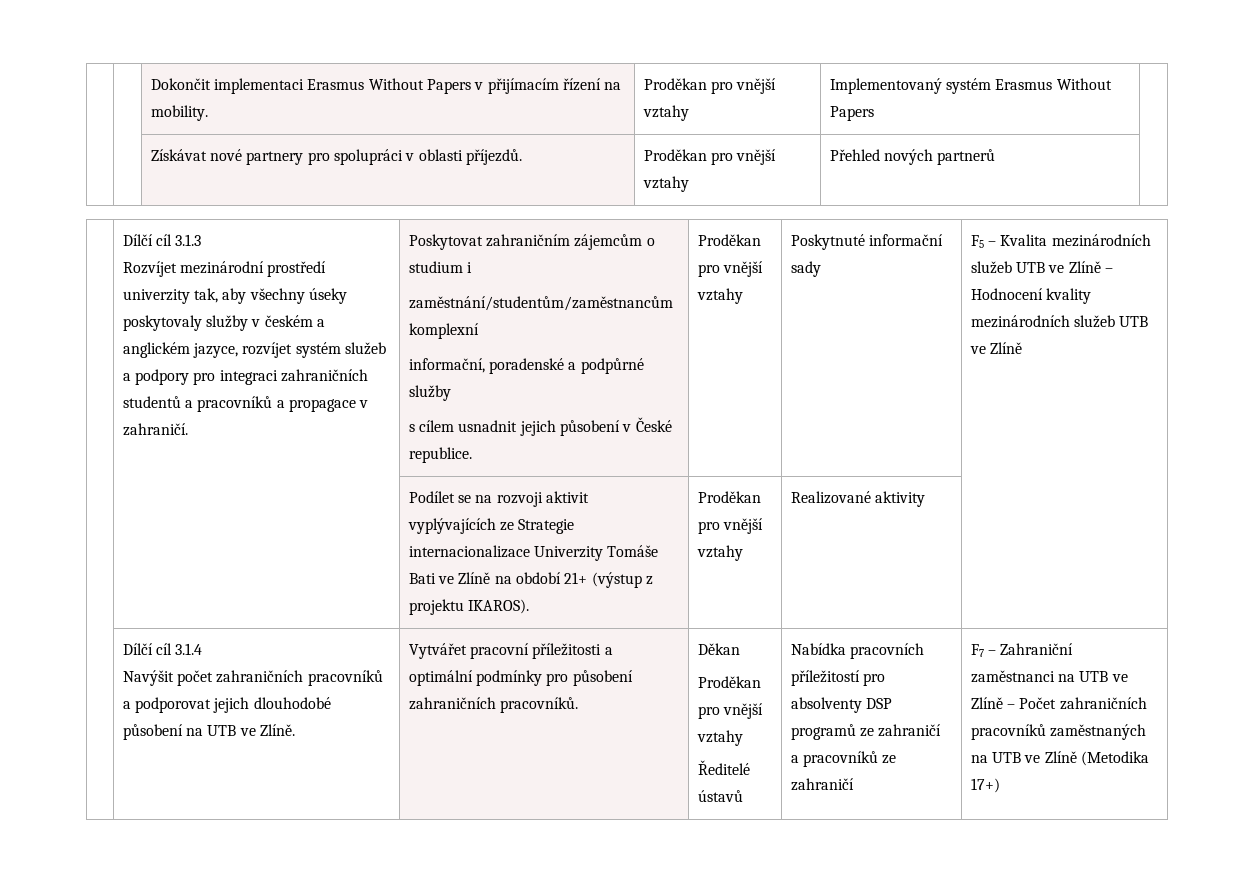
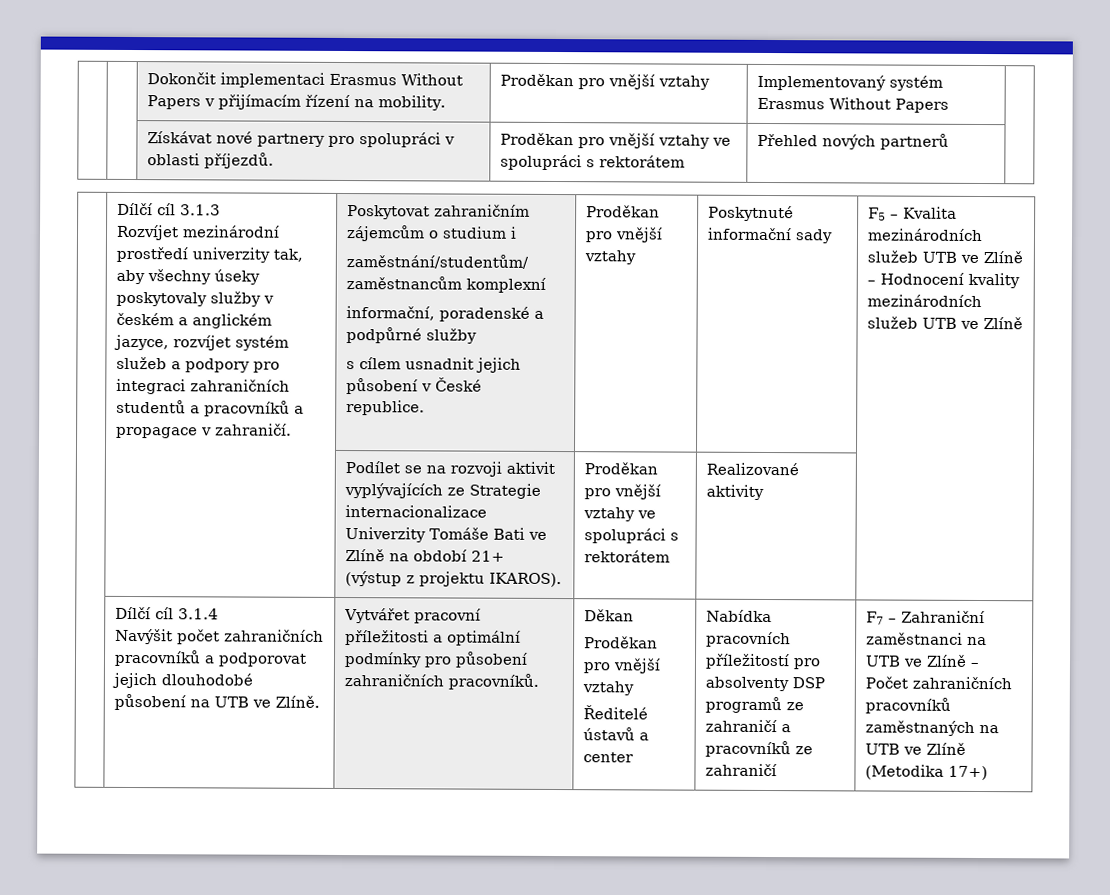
- | | Získávat nové partnery pro spolupráci v oblasti příjezdů. | Proděkan pro vnější vztahy | Přehled nových partnerů |
+ | | Získávat nové partnery pro spolupráci v oblasti příjezdů. | Proděkan pro vnější vztahy ve spolupráci s rektorátem | Přehled nových partnerů |
- | | Podílet se na rozvoji aktivit vyplývajících ze Strategie internacionalizace Univerzity Tomáše Bati ve Zlíně na období 21+ (výstup z projektu IKAROS). | Proděkan pro vnější vztahy | Realizované aktivity |
+ | | Podílet se na rozvoji aktivit vyplývajících ze Strategie internacionalizace Univerzity Tomáše Bati ve Zlíně na období 21+ (výstup z projektu IKAROS). | Proděkan pro vnější vztahy ve spolupráci s rektorátem | Realizované aktivity |
- Ředitelé ústavů
+ Ředitelé ústavů a center

